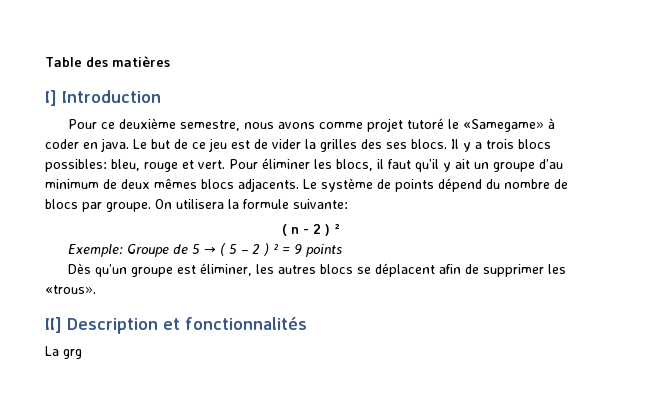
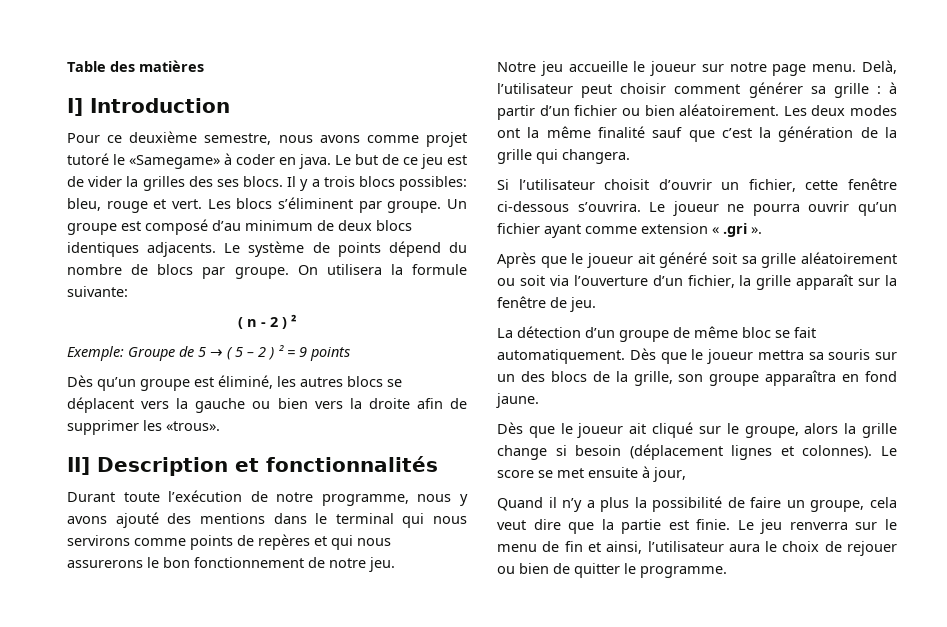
- Pour éliminer les blocs, il faut qu’il y ait un groupe d’au minimum de deux mêmes blocs adjacents.
+ Les blocs s’éliminent par groupe. Un groupe est composé d’au minimum de deux blocs identiques adjacents.
- Dès qu’un groupe est éliminer, les autres blocs se déplacent afin de supprimer les «trous».
+ Dès qu’un groupe est éliminé, les autres blocs se déplacent vers la gauche ou bien vers la droite afin de supprimer les «trous».
- La grg
+ Durant toute l’exécution de notre programme, nous y avons ajouté des mentions dans le terminal qui nous servirons comme points de repères et qui nous assurerons le bon fonctionnement de notre jeu.
+ Notre jeu accueille le joueur sur notre page menu. Delà, l’utilisateur peut choisir comment générer sa grille : à partir d’un fichier ou bien aléatoirement. Les deux modes ont la même finalité sauf que c’est la génération de la grille qui changera.
+ Si l’utilisateur choisit d’ouvrir un fichier, cette fenêtre ci-dessous s’ouvrira. Le joueur ne pourra ouvrir qu’un fichier ayant comme extension « .gri ».
+ Après que le joueur ait généré soit sa grille aléatoirement ou soit via l’ouverture d’un fichier, la grille apparaît sur la fenêtre de jeu.
+ La détection d’un groupe de même bloc se fait automatiquement. Dès que le joueur mettra sa souris sur un des blocs de la grille, son groupe apparaîtra en fond jaune.
+ Dès que le joueur ait cliqué sur le groupe, alors la grille change si besoin (déplacement lignes et colonnes). Le score se met ensuite à jour,
+ Quand il n’y a plus la possibilité de faire un groupe, cela veut dire que la partie est finie. Le jeu renverra sur le menu de fin et ainsi, l’utilisateur aura le choix de rejouer ou bien de quitter le programme.

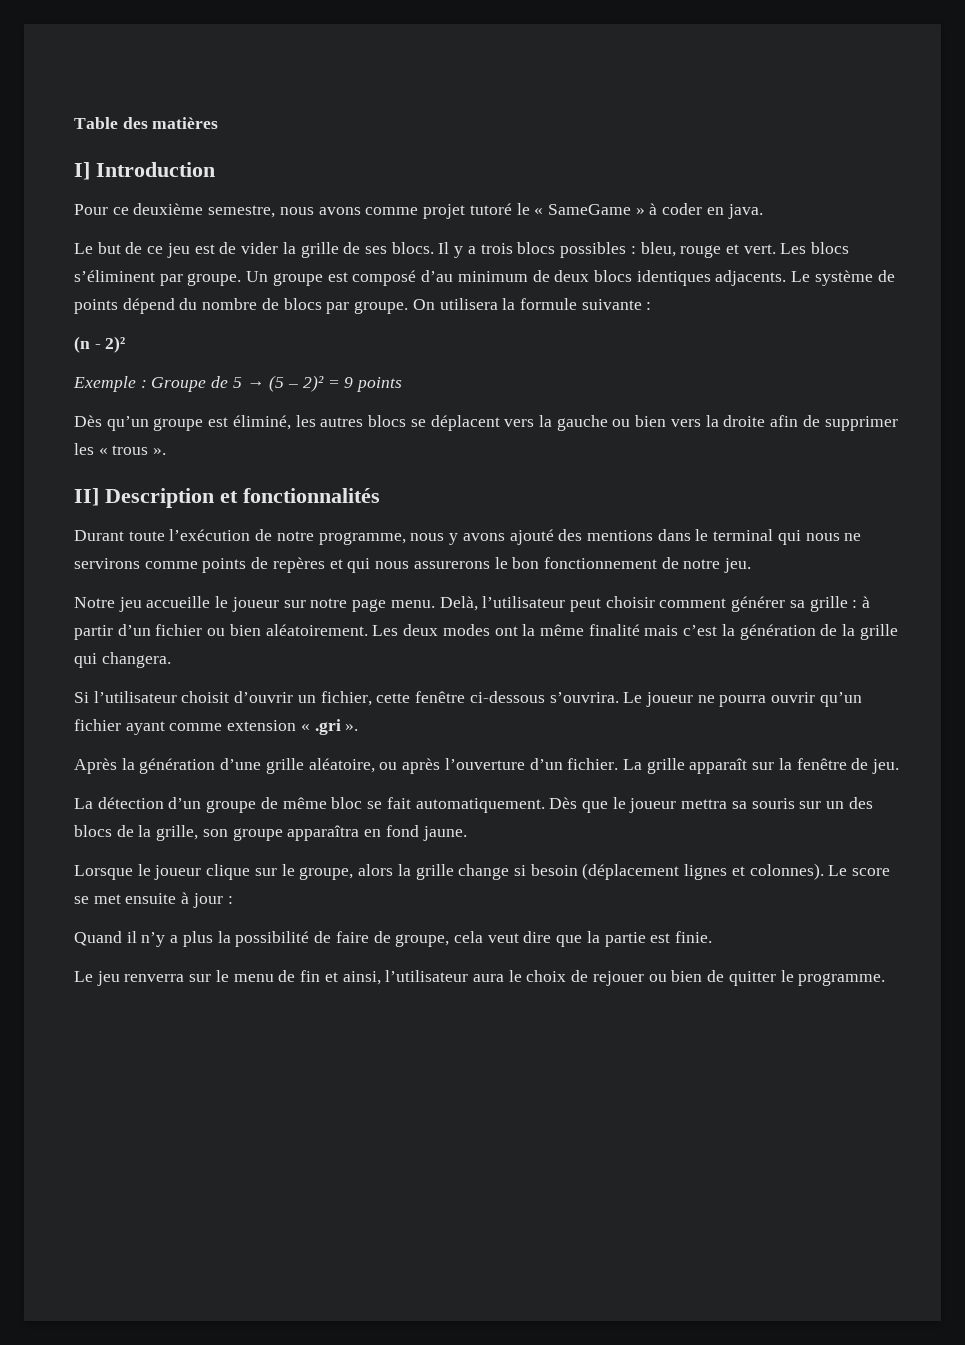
- Pour ce deuxième semestre, nous avons comme projet tutoré le «Samegame» à coder en java. Le but de ce jeu est de vider la grilles des ses blocs.
+ Pour ce deuxième semestre, nous avons comme projet tutoré le « SameGame » à coder en java.
+ Le but de ce jeu est de vider la grille de ses blocs.
- Il y a trois blocs possibles: bleu, rouge et vert.
+ Il y a trois blocs possibles : bleu, rouge et vert.
- On utilisera la formule suivante:
- ( n - 2 ) ²
- Exemple: Groupe de 5 → ( 5 – 2 ) ² = 9 points
+ On utilisera la formule suivante :
+ (n - 2)²
+ Exemple : Groupe de 5 → (5 – 2)² = 9 points
- Dès qu’un groupe est éliminé, les autres blocs se déplacent vers la gauche ou bien vers la droite afin de supprimer les «trous».
+ Dès qu’un groupe est éliminé, les autres blocs se déplacent vers la gauche ou bien vers la droite afin de supprimer les « trous ».
- Durant toute l’exécution de notre programme, nous y avons ajouté des mentions dans le terminal qui nous servirons comme points de repères et qui nous assurerons le bon fonctionnement de notre jeu.
+ Durant toute l’exécution de notre programme, nous y avons ajouté des mentions dans le terminal qui nous ne servirons comme points de repères et qui nous assurerons le bon fonctionnement de notre jeu.
- Les deux modes ont la même finalité sauf que c’est la génération de la grille qui changera.
+ Les deux modes ont la même finalité mais c’est la génération de la grille qui changera.
- Après que le joueur ait généré soit sa grille aléatoirement ou soit via l’ouverture d’un fichier, la grille apparaît sur la fenêtre de jeu.
+ Après la génération d’une grille aléatoire, ou après l’ouverture d’un fichier. La grille apparaît sur la fenêtre de jeu.
- Dès que le joueur ait cliqué sur le groupe, alors la grille change si besoin (déplacement lignes et colonnes).
+ Lorsque le joueur clique sur le groupe, alors la grille change si besoin (déplacement lignes et colonnes).
- Le score se met ensuite à jour,
+ Le score se met ensuite à jour :
- Quand il n’y a plus la possibilité de faire un groupe, cela veut dire que la partie est finie. Le jeu renverra sur le menu de fin et ainsi, l’utilisateur aura le choix de rejouer ou bien de quitter le programme.
+ Quand il n’y a plus la possibilité de faire de groupe, cela veut dire que la partie est finie.
+ Le jeu renverra sur le menu de fin et ainsi, l’utilisateur aura le choix de rejouer ou bien de quitter le programme.

